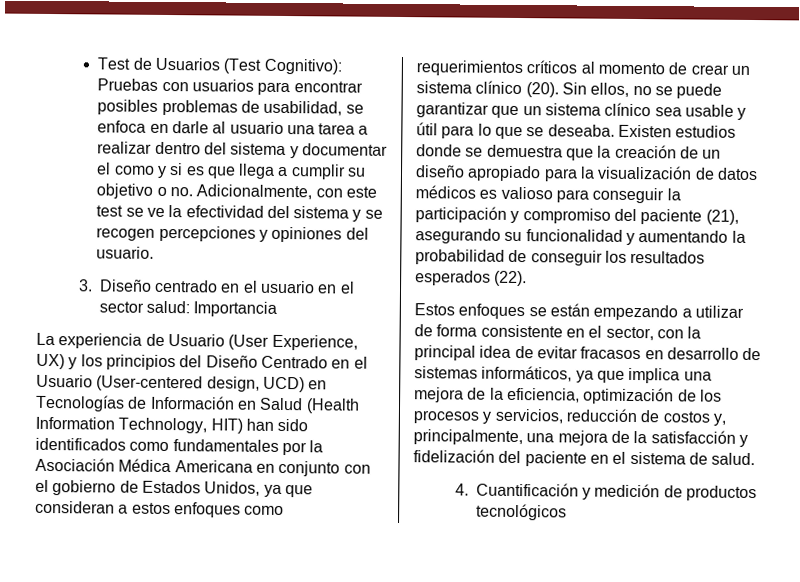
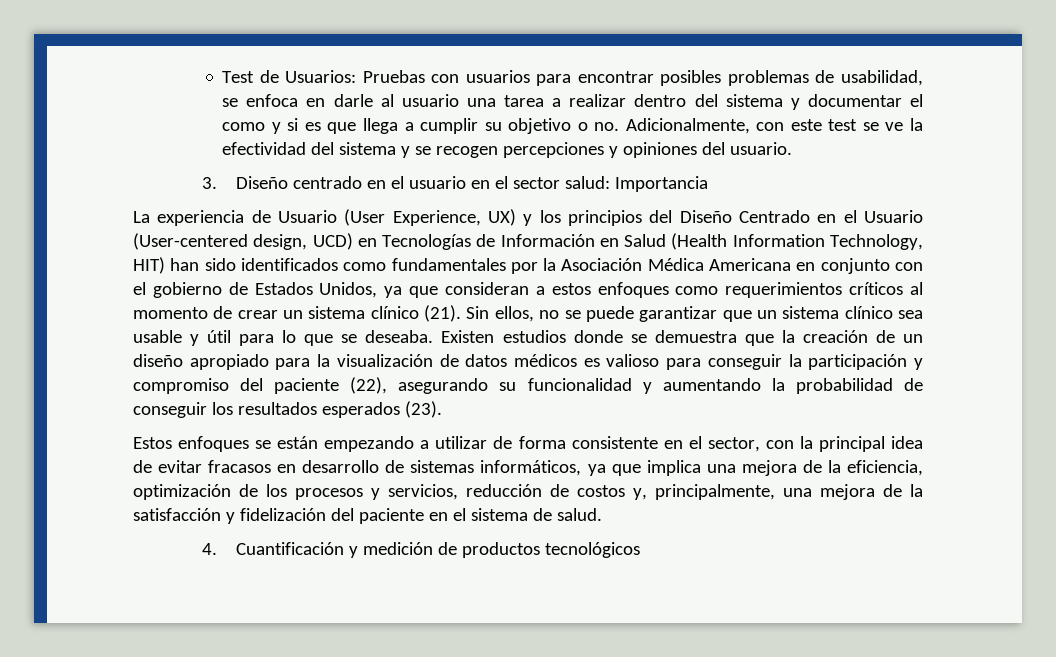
- Test de Usuarios (Test Cognitivo): Pruebas con usuarios para encontrar posibles problemas de usabilidad, se enfoca en darle al usuario una tarea a realizar dentro del sistema y documentar el como y si es que llega a cumplir su objetivo o no. Adicionalmente, con este test se ve la efectividad del sistema y se recogen percepciones y opiniones del usuario.
+ Test de Usuarios: Pruebas con usuarios para encontrar posibles problemas de usabilidad, se enfoca en darle al usuario una tarea a realizar dentro del sistema y documentar el como y si es que llega a cumplir su objetivo o no. Adicionalmente, con este test se ve la efectividad del sistema y se recogen percepciones y opiniones del usuario.
- La experiencia de Usuario (User Experience, UX) y los principios del Diseño Centrado en el Usuario (User-centered design, UCD) en Tecnologías de Información en Salud (Health Information Technology, HIT) han sido identificados como fundamentales por la Asociación Médica Americana en conjunto con el gobierno de Estados Unidos, ya que consideran a estos enfoques como requerimientos críticos al momento de crear un sistema clínico (20).
+ La experiencia de Usuario (User Experience, UX) y los principios del Diseño Centrado en el Usuario (User-centered design, UCD) en Tecnologías de Información en Salud (Health Information Technology, HIT) han sido identificados como fundamentales por la Asociación Médica Americana en conjunto con el gobierno de Estados Unidos, ya que consideran a estos enfoques como requerimientos críticos al momento de crear un sistema clínico (21).
- Existen estudios donde se demuestra que la creación de un diseño apropiado para la visualización de datos médicos es valioso para conseguir la participación y compromiso del paciente (21), asegurando su funcionalidad y aumentando la probabilidad de conseguir los resultados esperados (22).
+ Existen estudios donde se demuestra que la creación de un diseño apropiado para la visualización de datos médicos es valioso para conseguir la participación y compromiso del paciente (22), asegurando su funcionalidad y aumentando la probabilidad de conseguir los resultados esperados (23).

